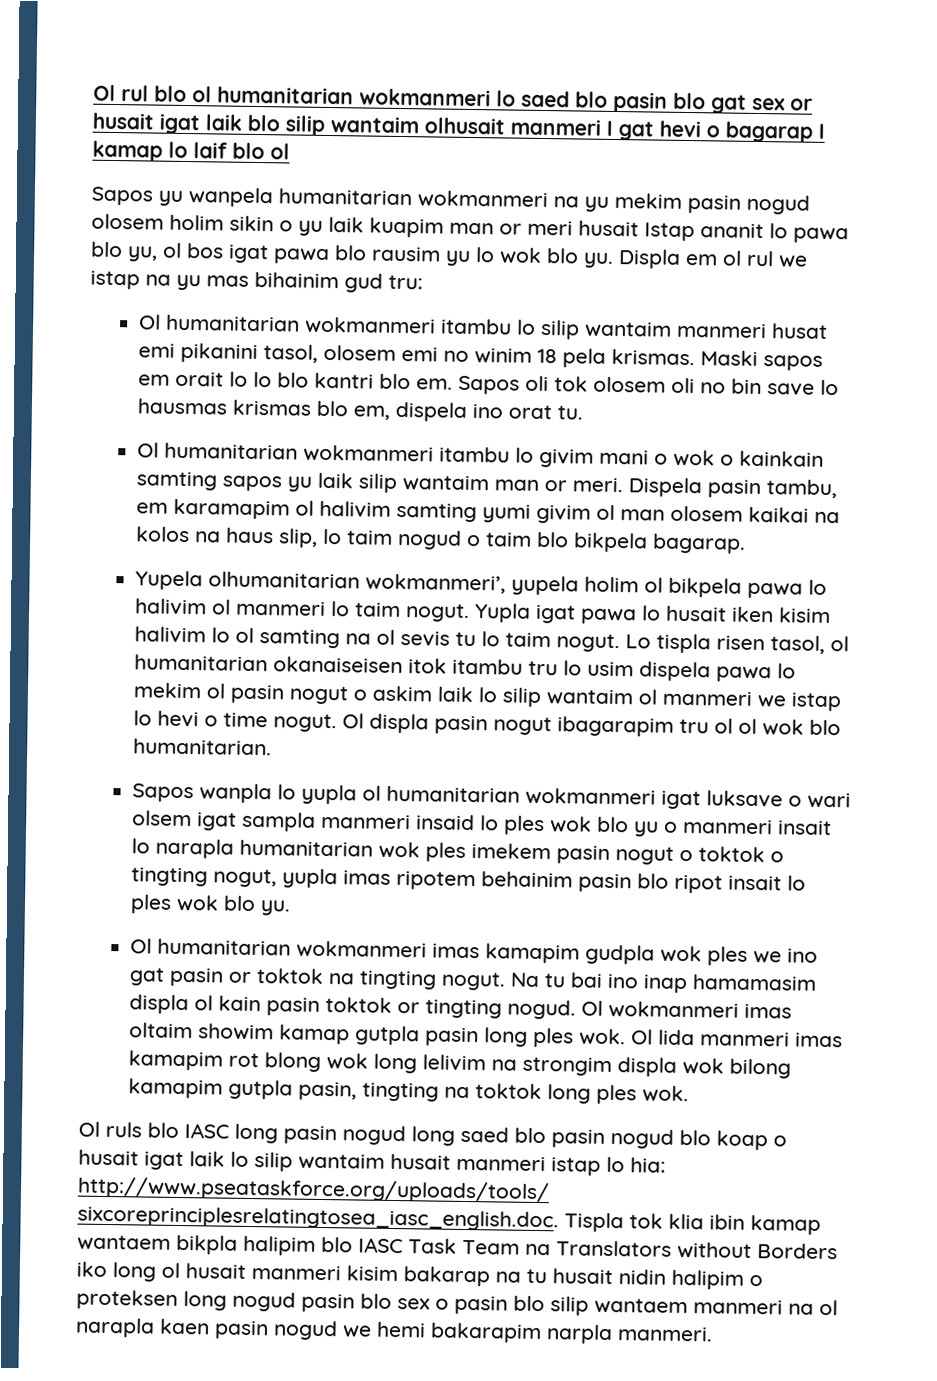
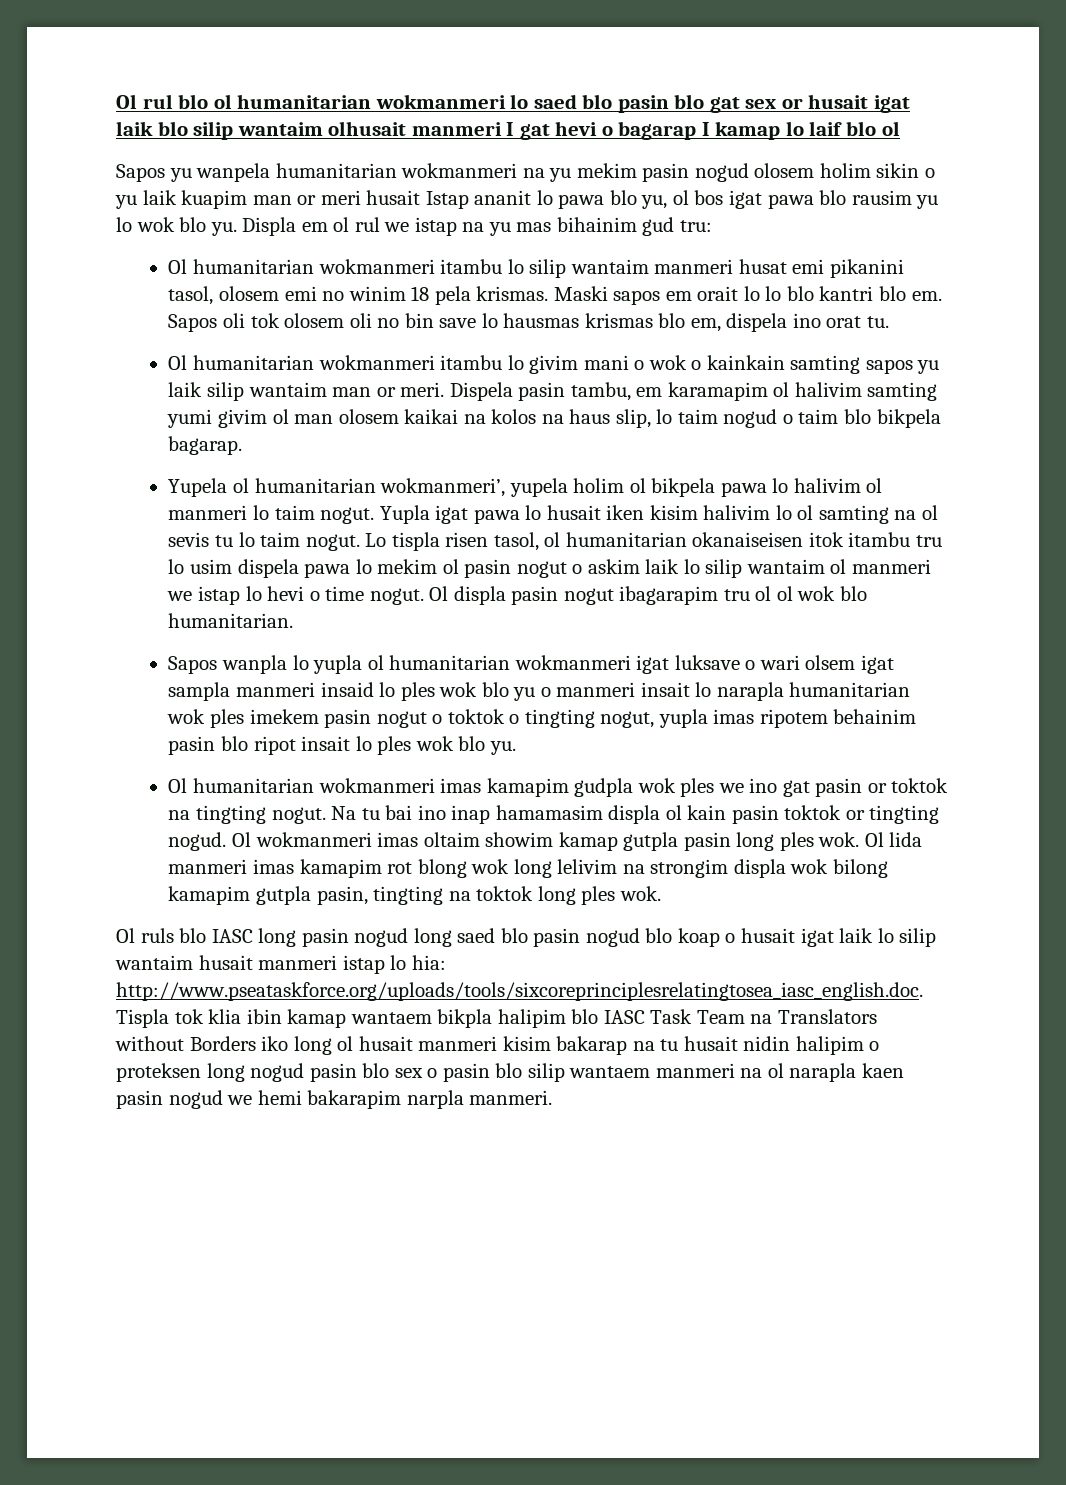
- Yupela olhumanitarian wokmanmeri’, yupela holim ol bikpela pawa lo halivim ol manmeri lo taim nogut.
+ Yupela ol humanitarian wokmanmeri’, yupela holim ol bikpela pawa lo halivim ol manmeri lo taim nogut.

